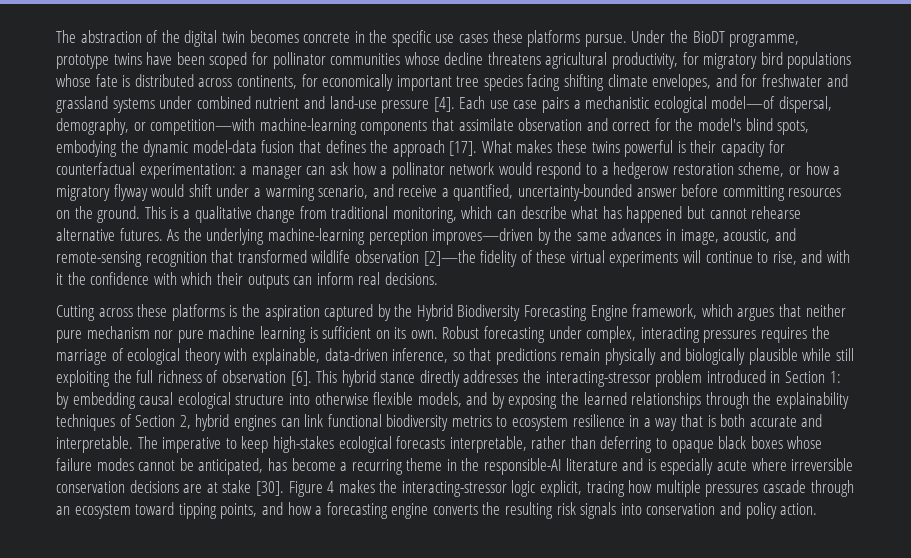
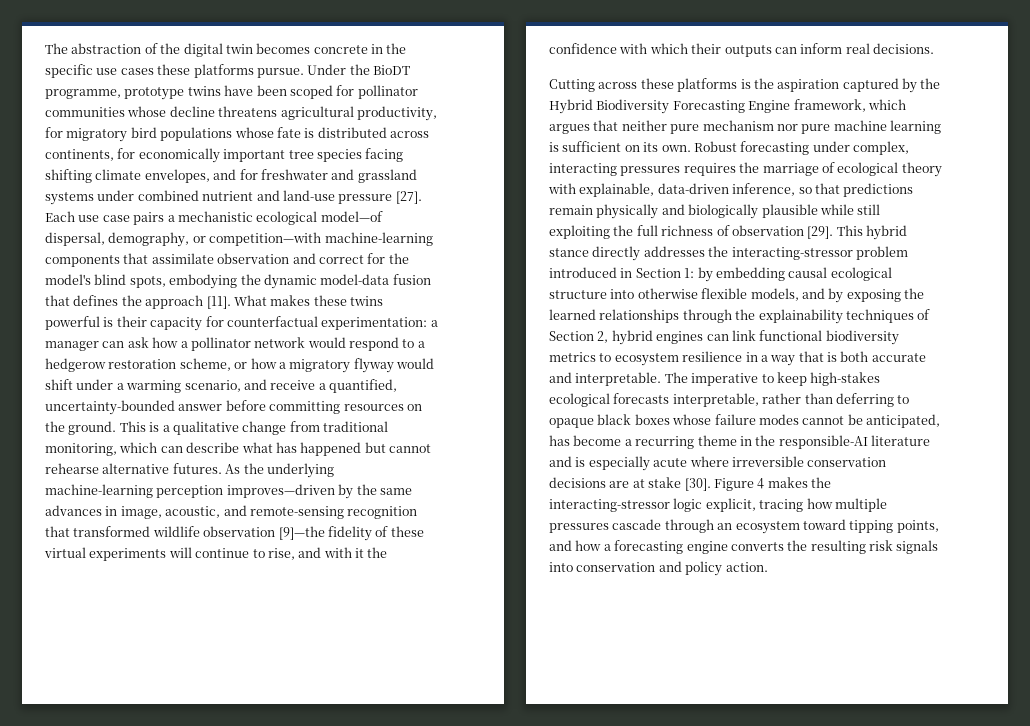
- Under the BioDT programme, prototype twins have been scoped for pollinator communities whose decline threatens agricultural productivity, for migratory bird populations whose fate is distributed across continents, for economically important tree species facing shifting climate envelopes, and for freshwater and grassland systems under combined nutrient and land-use pressure [4].
+ Under the BioDT programme, prototype twins have been scoped for pollinator communities whose decline threatens agricultural productivity, for migratory bird populations whose fate is distributed across continents, for economically important tree species facing shifting climate envelopes, and for freshwater and grassland systems under combined nutrient and land-use pressure [27].
- Each use case pairs a mechanistic ecological model—of dispersal, demography, or competition—with machine-learning components that assimilate observation and correct for the model's blind spots, embodying the dynamic model-data fusion that defines the approach [17].
+ Each use case pairs a mechanistic ecological model—of dispersal, demography, or competition—with machine-learning components that assimilate observation and correct for the model's blind spots, embodying the dynamic model-data fusion that defines the approach [11].
- As the underlying machine-learning perception improves—driven by the same advances in image, acoustic, and remote-sensing recognition that transformed wildlife observation [2]—the fidelity of these virtual experiments will continue to rise, and with it the confidence with which their outputs can inform real decisions.
+ As the underlying machine-learning perception improves—driven by the same advances in image, acoustic, and remote-sensing recognition that transformed wildlife observation [9]—the fidelity of these virtual experiments will continue to rise, and with it the confidence with which their outputs can inform real decisions.
- Robust forecasting under complex, interacting pressures requires the marriage of ecological theory with explainable, data-driven inference, so that predictions remain physically and biologically plausible while still exploiting the full richness of observation [6].
+ Robust forecasting under complex, interacting pressures requires the marriage of ecological theory with explainable, data-driven inference, so that predictions remain physically and biologically plausible while still exploiting the full richness of observation [29].

